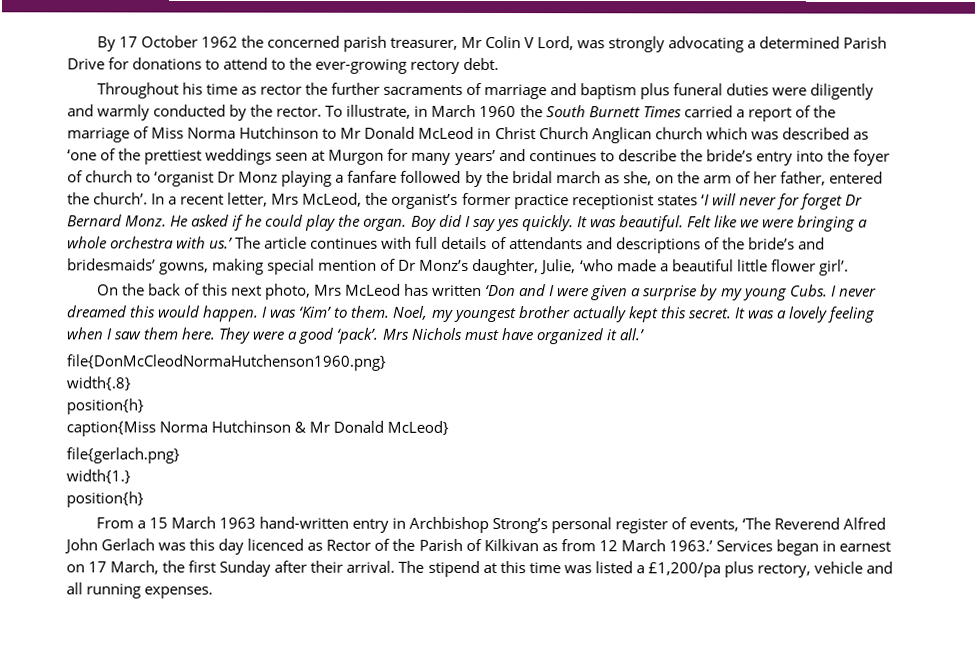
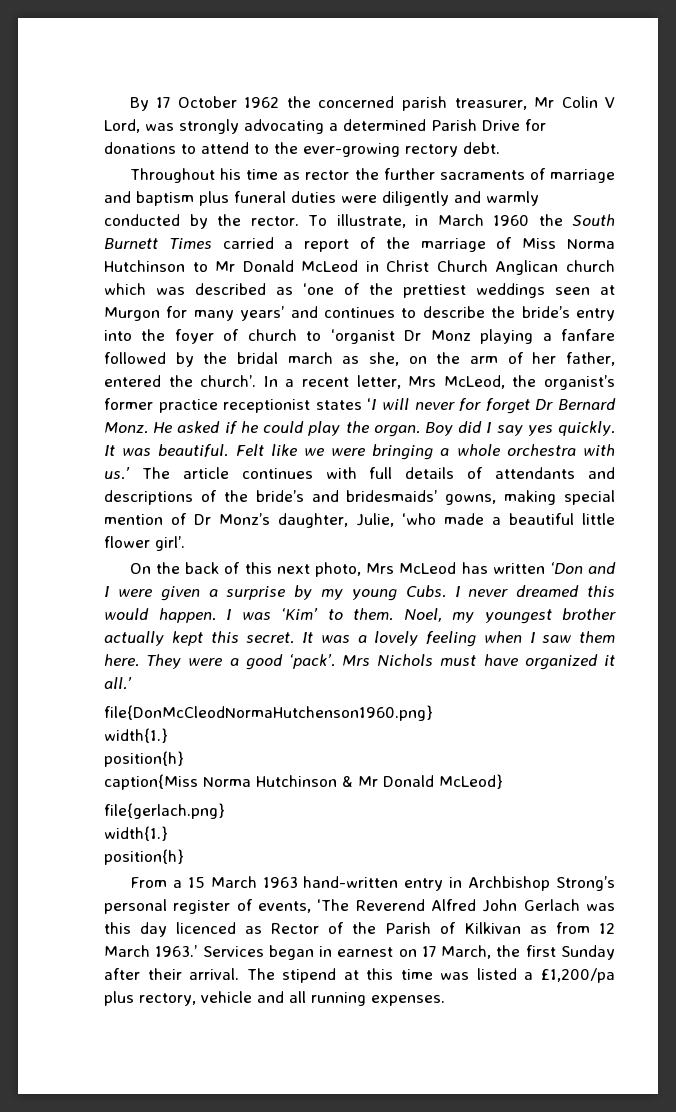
  file{DonMcCleodNormaHutchenson1960.png}
- width{.8}
+ width{1.}

